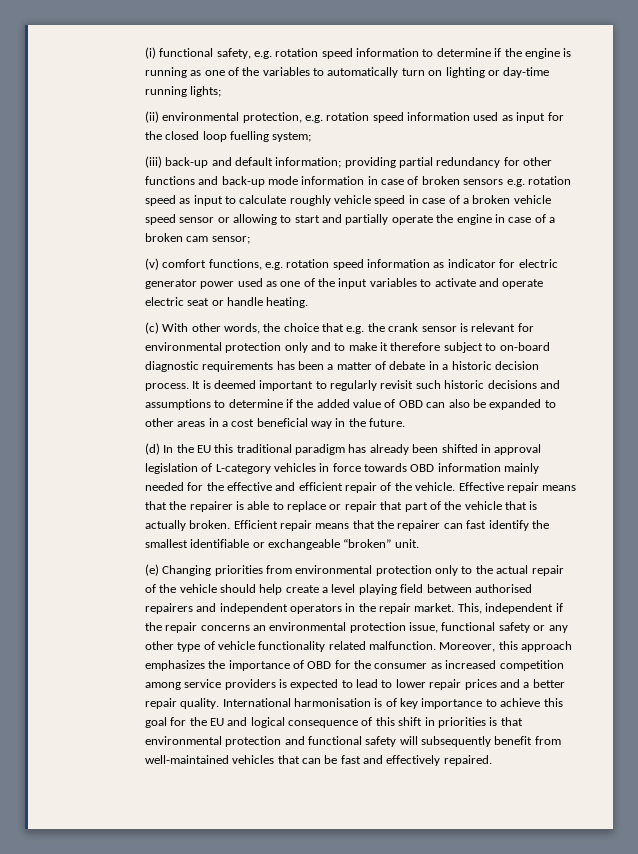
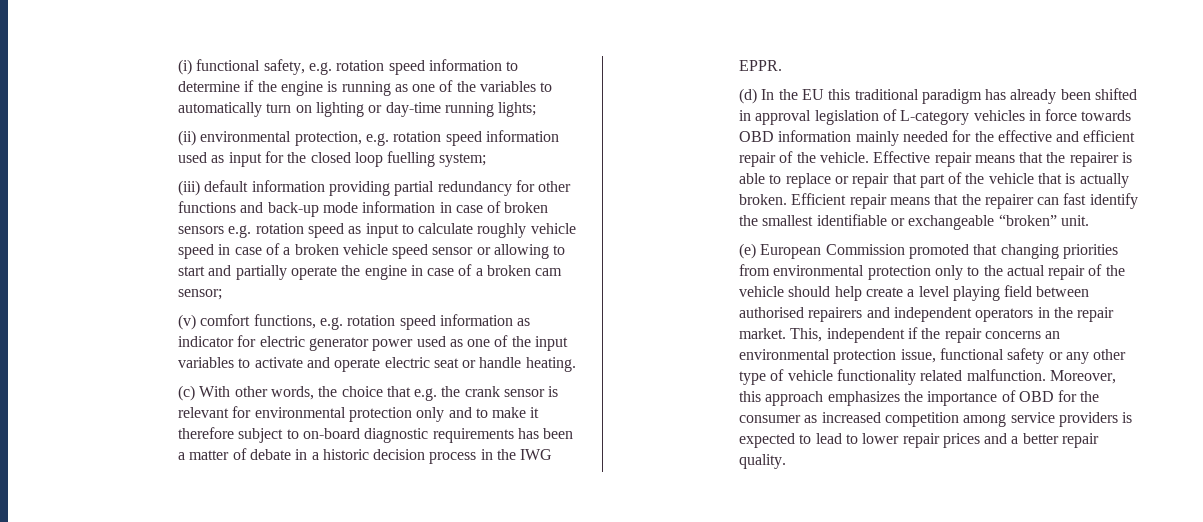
- (iii) back-up and default information; providing partial redundancy for other functions and back-up mode information in case of broken sensors e.g. rotation speed as input to calculate roughly vehicle speed in case of a broken vehicle speed sensor or allowing to start and partially operate the engine in case of a broken cam sensor;
+ (iii) default information providing partial redundancy for other functions and back-up mode information in case of broken sensors e.g. rotation speed as input to calculate roughly vehicle speed in case of a broken vehicle speed sensor or allowing to start and partially operate the engine in case of a broken cam sensor;
- (c) With other words, the choice that e.g. the crank sensor is relevant for environmental protection only and to make it therefore subject to on-board diagnostic requirements has been a matter of debate in a historic decision process. It is deemed important to regularly revisit such historic decisions and assumptions to determine if the added value of OBD can also be expanded to other areas in a cost beneficial way in the future.
+ (c) With other words, the choice that e.g. the crank sensor is relevant for environmental protection only and to make it therefore subject to on-board diagnostic requirements has been a matter of debate in a historic decision process in the IWG EPPR.
- (e) Changing priorities from environmental protection only to the actual repair of the vehicle should help create a level playing field between authorised repairers and independent operators in the repair market.
+ (e) European Commission promoted that changing priorities from environmental protection only to the actual repair of the vehicle should help create a level playing field between authorised repairers and independent operators in the repair market.
- International harmonisation is of key importance to achieve this goal for the EU and logical consequence of this shift in priorities is that environmental protection and functional safety will subsequently benefit from well-maintained vehicles that can be fast and effectively repaired.

